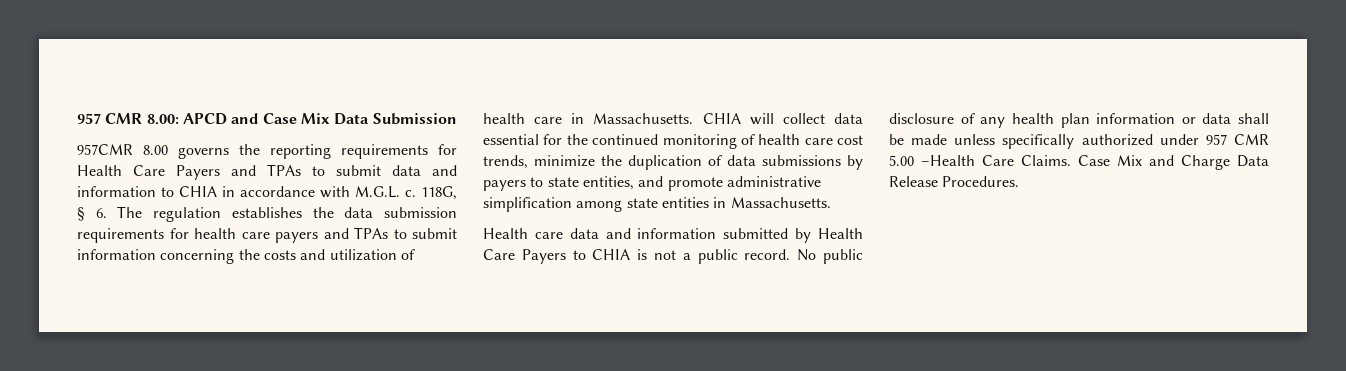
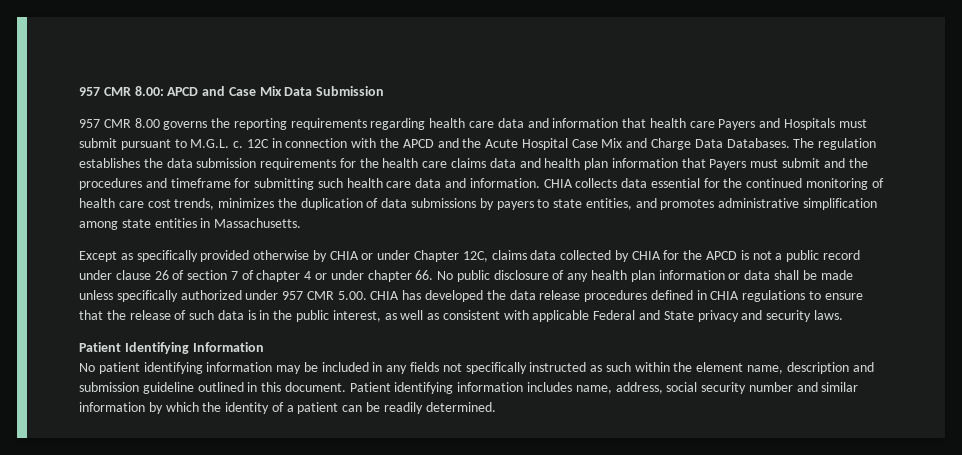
- 957CMR 8.00 governs the reporting requirements for Health Care Payers and TPAs to submit data and information to CHIA in accordance with M.G.L. c. 118G, § 6. The regulation establishes the data submission requirements for health care payers and TPAs to submit information concerning the costs and utilization of health care in Massachusetts. CHIA will collect data essential for the continued monitoring of health care cost trends, minimize the duplication of data submissions by payers to state entities, and promote administrative simplification among state entities in Massachusetts.
+ 957 CMR 8.00 governs the reporting requirements regarding health care data and information that health care Payers and Hospitals must submit pursuant to M.G.L. c. 12C in connection with the APCD and the Acute Hospital Case Mix and Charge Data Databases. The regulation establishes the data submission requirements for the health care claims data and health plan information that Payers must submit and the procedures and timeframe for submitting such health care data and information. CHIA collects data essential for the continued monitoring of health care cost trends, minimizes the duplication of data submissions by payers to state entities, and promotes administrative simplification among state entities in Massachusetts.
- Health care data and information submitted by Health Care Payers to CHIA is not a public record. No public disclosure of any health plan information or data shall be made unless specifically authorized under 957 CMR 5.00 –Health Care Claims. Case Mix and Charge Data Release Procedures.
+ Except as specifically provided otherwise by CHIA or under Chapter 12C, claims data collected by CHIA for the APCD is not a public record under clause 26 of section 7 of chapter 4 or under chapter 66. No public disclosure of any health plan information or data shall be made unless specifically authorized under 957 CMR 5.00. CHIA has developed the data release procedures defined in CHIA regulations to ensure that the release of such data is in the public interest, as well as consistent with applicable Federal and State privacy and security laws.
+ Patient Identifying Information
+ No patient identifying information may be included in any fields not specifically instructed as such within the element name, description and submission guideline outlined in this document. Patient identifying information includes name, address, social security number and similar information by which the identity of a patient can be readily determined.

